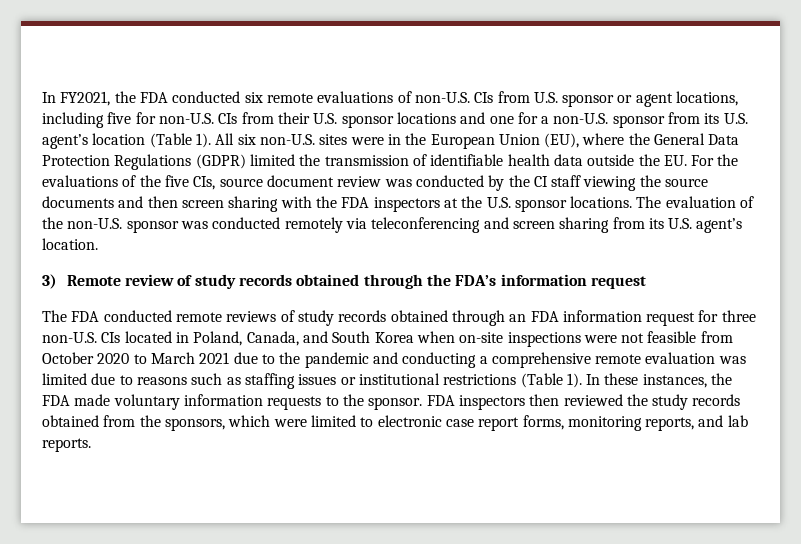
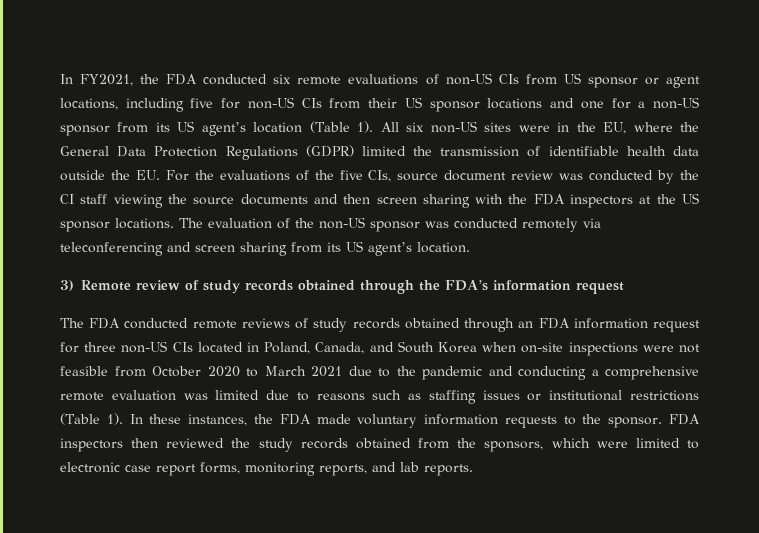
- In FY2021, the FDA conducted six remote evaluations of non-U.S. CIs from U.S. sponsor or agent locations, including five for non-U.S. CIs from their U.S. sponsor locations and one for a non-U.S. sponsor from its U.S. agent’s location (Table 1).
+ In FY2021, the FDA conducted six remote evaluations of non-US CIs from US sponsor or agent locations, including five for non-US CIs from their US sponsor locations and one for a non-US sponsor from its US agent’s location (Table 1).
- All six non-U.S. sites were in the European Union (EU), where the General Data Protection Regulations (GDPR) limited the transmission of identifiable health data outside the EU. For the evaluations of the five CIs, source document review was conducted by the CI staff viewing the source documents and then screen sharing with the FDA inspectors at the U.S. sponsor locations.
+ All six non-US sites were in the EU, where the General Data Protection Regulations (GDPR) limited the transmission of identifiable health data outside the EU. For the evaluations of the five CIs, source document review was conducted by the CI staff viewing the source documents and then screen sharing with the FDA inspectors at the US sponsor locations.
- The evaluation of the non-U.S. sponsor was conducted remotely via teleconferencing and screen sharing from its U.S. agent’s location.
+ The evaluation of the non-US sponsor was conducted remotely via teleconferencing and screen sharing from its US agent’s location.
- The FDA conducted remote reviews of study records obtained through an FDA information request for three non-U.S. CIs located in Poland, Canada, and South Korea when on-site inspections were not feasible from October 2020 to March 2021 due to the pandemic and conducting a comprehensive remote evaluation was limited due to reasons such as staffing issues or institutional restrictions (Table 1).
+ The FDA conducted remote reviews of study records obtained through an FDA information request for three non-US CIs located in Poland, Canada, and South Korea when on-site inspections were not feasible from October 2020 to March 2021 due to the pandemic and conducting a comprehensive remote evaluation was limited due to reasons such as staffing issues or institutional restrictions (Table 1).

